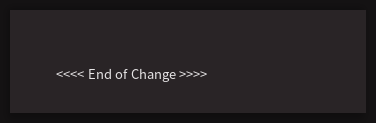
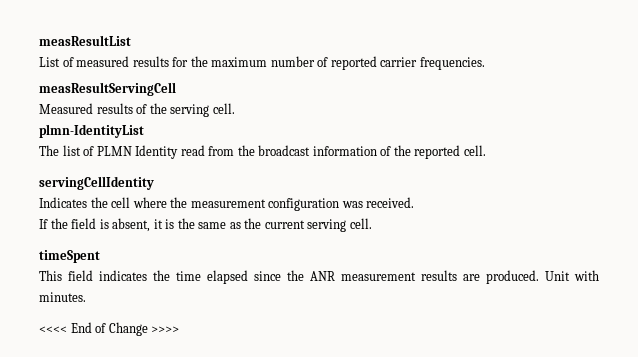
+ measResultList
+ List of measured results for the maximum number of reported carrier frequencies.
+ measResultServingCell
+ Measured results of the serving cell.
+ plmn-IdentityList
+ The list of PLMN Identity read from the broadcast information of the reported cell.
+ servingCellIdentity
+ Indicates the cell where the measurement configuration was received.
+ If the field is absent, it is the same as the current serving cell.
+ timeSpent
+ This field indicates the time elapsed since the ANR measurement results are produced. Unit with minutes.

